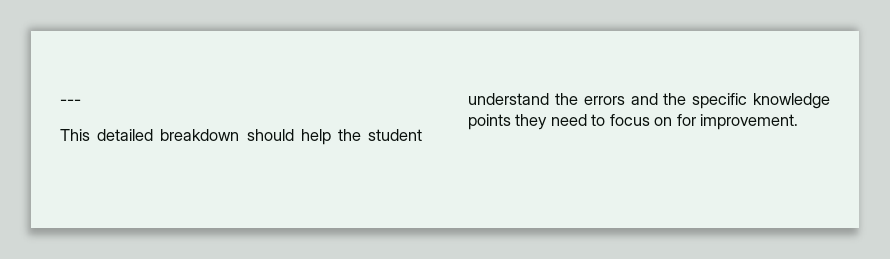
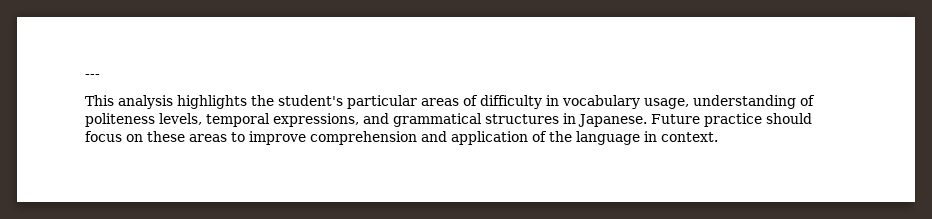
- This detailed breakdown should help the student understand the errors and the specific knowledge points they need to focus on for improvement.
+ This analysis highlights the student's particular areas of difficulty in vocabulary usage, understanding of politeness levels, temporal expressions, and grammatical structures in Japanese. Future practice should focus on these areas to improve comprehension and application of the language in context.

